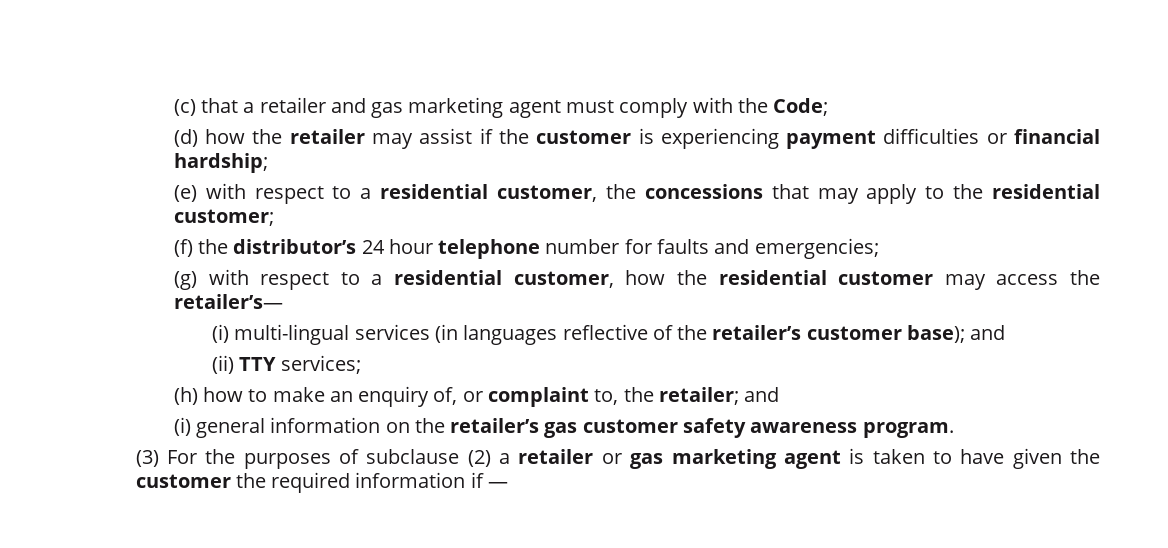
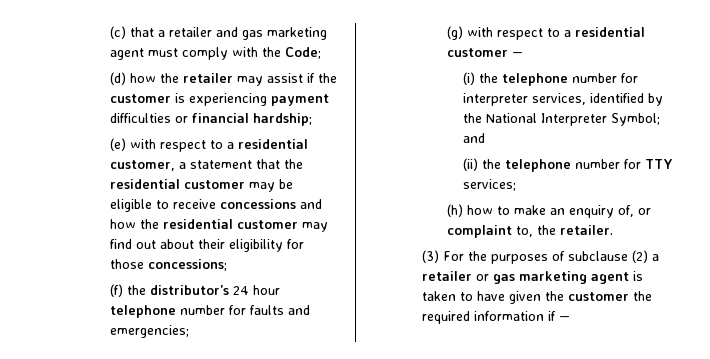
- (e) with respect to a residential customer, the concessions that may apply to the residential customer;
+ (e) with respect to a residential customer, a statement that the residential customer may be eligible to receive concessions and how the residential customer may find out about their eligibility for those concessions;
- (g) with respect to a residential customer, how the residential customer may access the retailer’s—
- (i) multi-lingual services (in languages reflective of the retailer’s customer base); and
- (ii) TTY services;
+ (g) with respect to a residential customer —
+ (i) the telephone number for interpreter services, identified by the National Interpreter Symbol; and
+ (ii) the telephone number for TTY services;
- (h) how to make an enquiry of, or complaint to, the retailer; and
- (i) general information on the retailer’s gas customer safety awareness program.
+ (h) how to make an enquiry of, or complaint to, the retailer.

